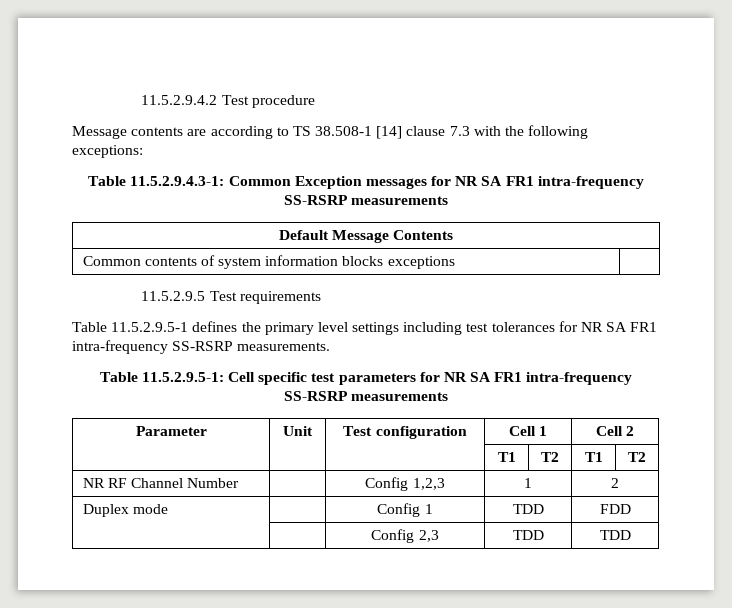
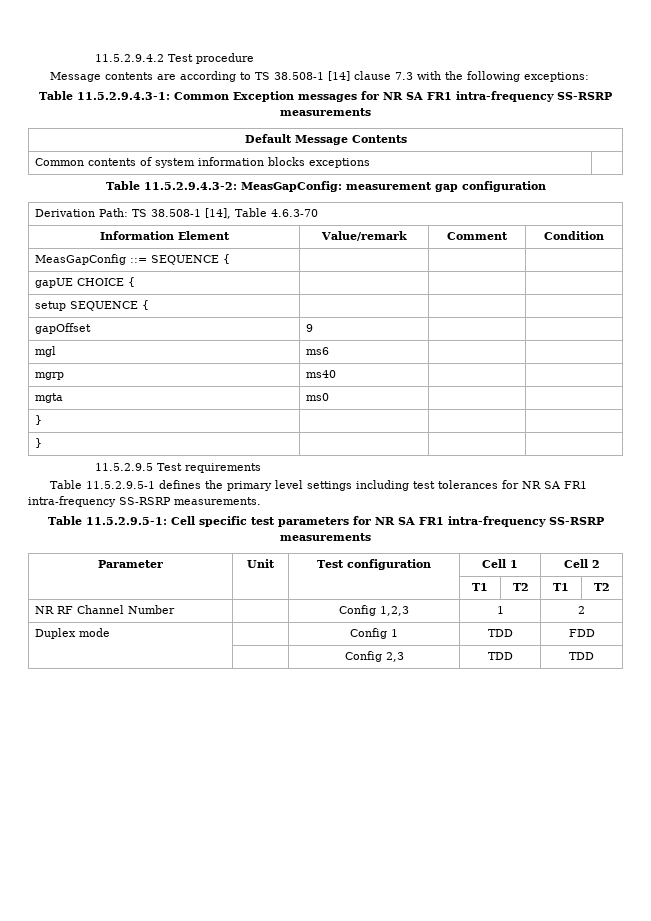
+ Table 11.5.2.9.4.3-2: MeasGapConfig: measurement gap configuration
+ Derivation Path: TS 38.508-1 [14], Table 4.6.3-70
+ Information Element | Value/remark | Comment | Condition
+ MeasGapConfig ::= SEQUENCE { | | |
+ gapUE CHOICE { | | |
+ setup SEQUENCE { | | |
+ gapOffset | 9 | |
+ mgl | ms6 | |
+ mgrp | ms40 | |
+ mgta | ms0 | |
+ } | | |
+ } | | |

